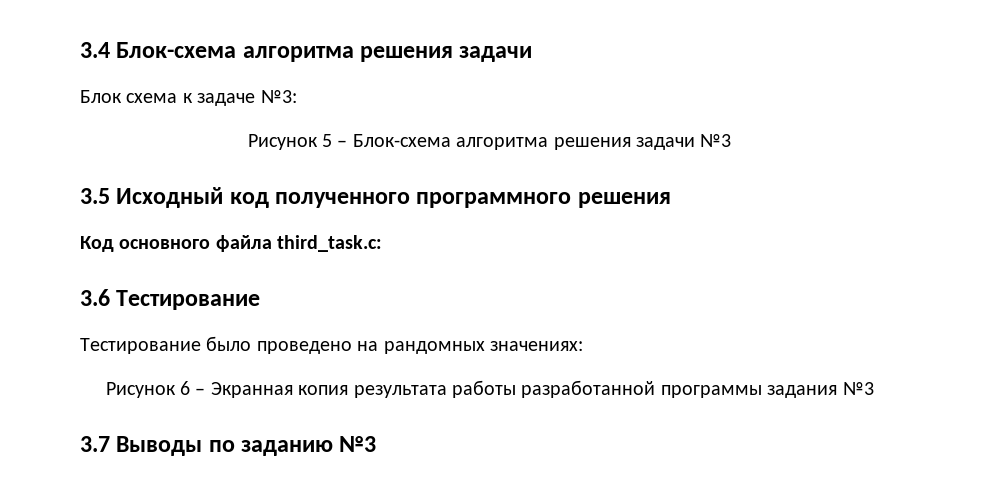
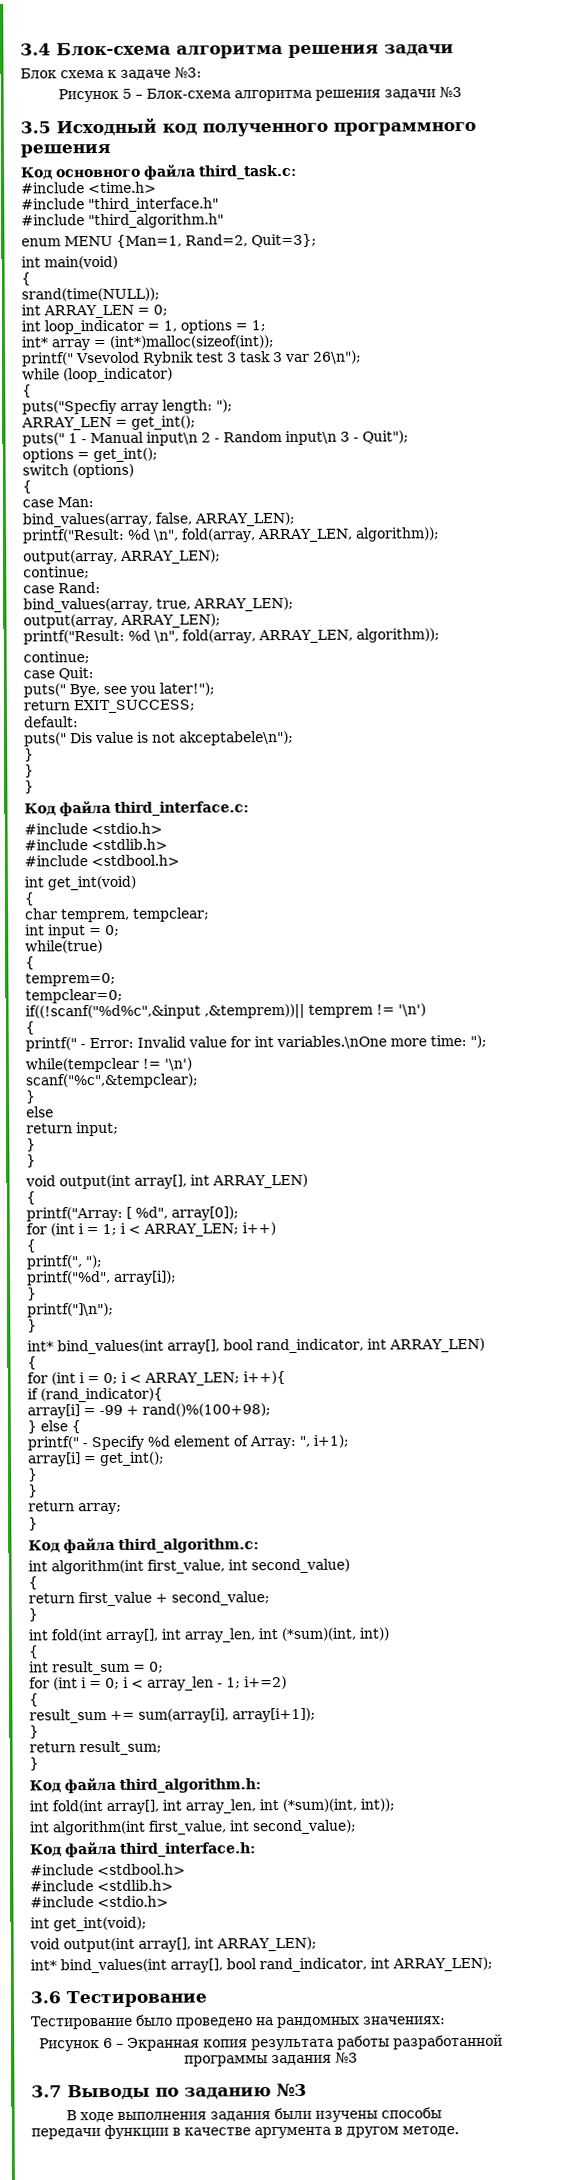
+ #include <time.h>
+ #include "third_interface.h"
+ #include "third_algorithm.h"
+ enum MENU {Man=1, Rand=2, Quit=3};
+ int main(void)
+ {
+ srand(time(NULL));
+ int ARRAY_LEN = 0;
+ int loop_indicator = 1, options = 1;
+ int* array = (int*)malloc(sizeof(int));
+ printf(" Vsevolod Rybnik test 3 task 3 var 26\n");
+ while (loop_indicator)
+ {
+ puts("Specfiy array length: ");
+ ARRAY_LEN = get_int();
+ puts(" 1 - Manual input\n 2 - Random input\n 3 - Quit");
+ options = get_int();
+ switch (options)
+ {
+ case Man:
+ bind_values(array, false, ARRAY_LEN);
+ printf("Result: %d \n", fold(array, ARRAY_LEN, algorithm));
+ output(array, ARRAY_LEN);
+ continue;
+ case Rand:
+ bind_values(array, true, ARRAY_LEN);
+ output(array, ARRAY_LEN);
+ printf("Result: %d \n", fold(array, ARRAY_LEN, algorithm));
+ continue;
+ case Quit:
+ puts(" Bye, see you later!");
+ return EXIT_SUCCESS;
+ default:
+ puts(" Dis value is not akceptabele\n");
+ }
+ }
+ }
+ Код файла third_interface.c:
+ #include <stdio.h>
+ #include <stdlib.h>
+ #include <stdbool.h>
+ int get_int(void)
+ {
+ char temprem, tempclear;
+ int input = 0;
+ while(true)
+ {
+ temprem=0;
+ tempclear=0;
+ if((!scanf("%d%c",&input ,&temprem))|| temprem != '\n')
+ {
+ printf(" - Error: Invalid value for int variables.\nOne more time: ");
+ while(tempclear != '\n')
+ scanf("%c",&tempclear);
+ }
+ else
+ return input;
+ }
+ }
+ void output(int array[], int ARRAY_LEN)
+ {
+ printf("Array: [ %d", array[0]);
+ for (int i = 1; i < ARRAY_LEN; i++)
+ {
+ printf(", ");
+ printf("%d", array[i]);
+ }
+ printf("]\n");
+ }
+ int* bind_values(int array[], bool rand_indicator, int ARRAY_LEN)
+ {
+ for (int i = 0; i < ARRAY_LEN; i++){
+ if (rand_indicator){
+ array[i] = -99 + rand()%(100+98);
+ } else {
+ printf(" - Specify %d element of Array: ", i+1);
+ array[i] = get_int();
+ }
+ }
+ return array;
+ }
+ Код файла third_algorithm.c:
+ int algorithm(int first_value, int second_value)
+ {
+ return first_value + second_value;
+ }
+ int fold(int array[], int array_len, int (*sum)(int, int))
+ {
+ int result_sum = 0;
+ for (int i = 0; i < array_len - 1; i+=2)
+ {
+ result_sum += sum(array[i], array[i+1]);
+ }
+ return result_sum;
+ }
+ Код файла third_algorithm.h:
+ int fold(int array[], int array_len, int (*sum)(int, int));
+ int algorithm(int first_value, int second_value);
+ Код файла third_interface.h:
+ #include <stdbool.h>
+ #include <stdlib.h>
+ #include <stdio.h>
+ int get_int(void);
+ void output(int array[], int ARRAY_LEN);
+ int* bind_values(int array[], bool rand_indicator, int ARRAY_LEN);
+ В ходе выполнения задания были изучены способы передачи функции в качестве аргумента в другом методе.

